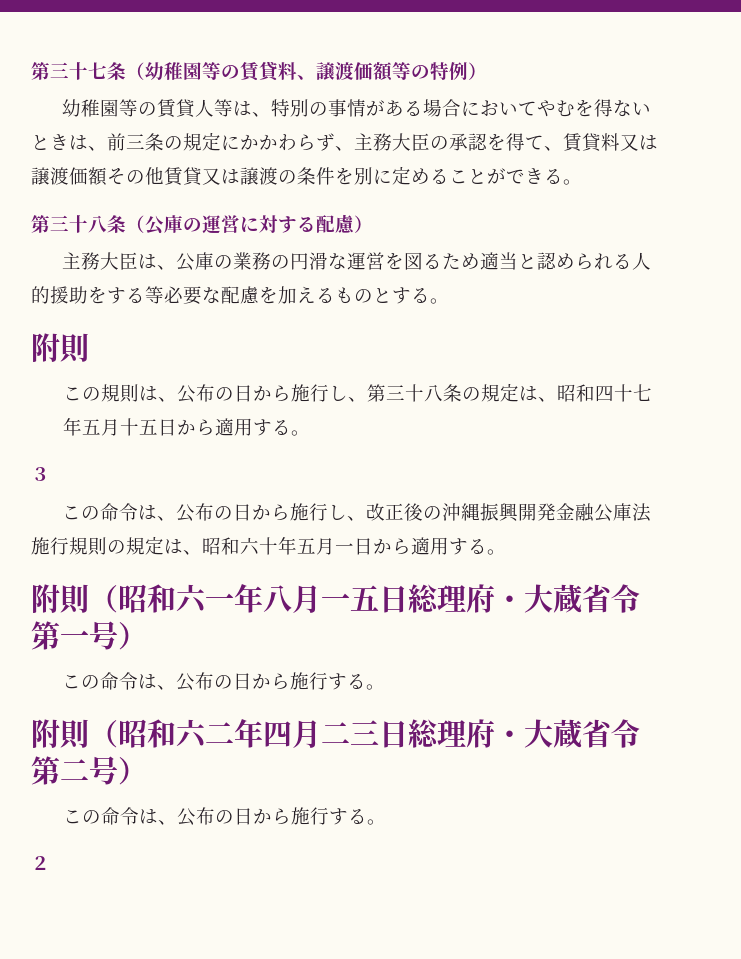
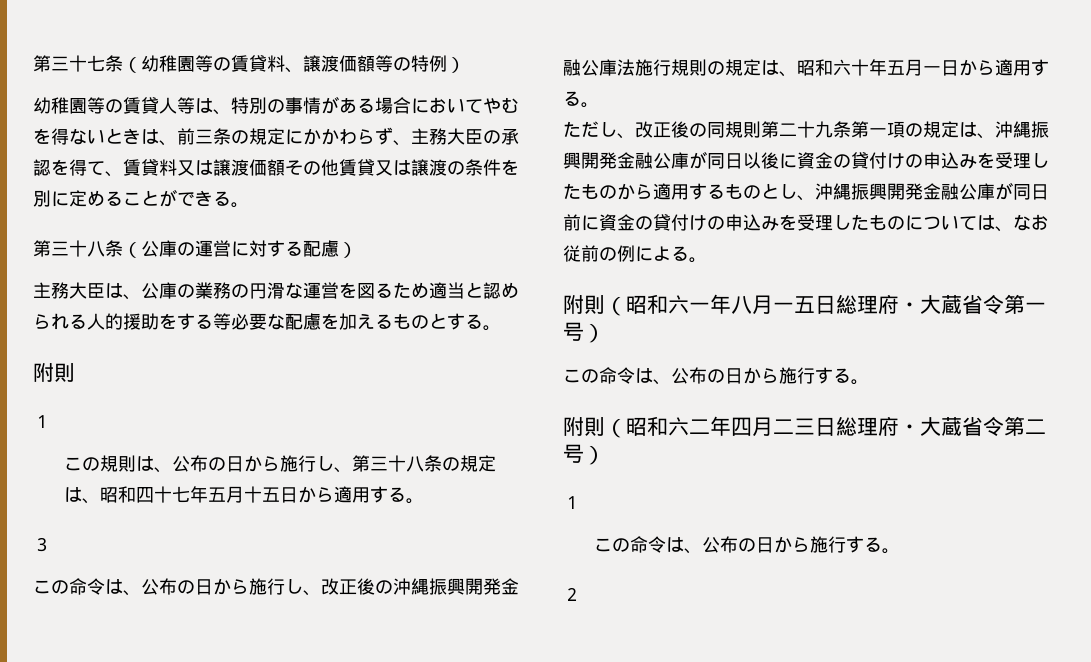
  主務大臣は、公庫の業務の円滑な運営を図るため適当と認められる人的援助をする等必要な配慮を加えるものとする。
  附則
+ １
+ ただし、改正後の同規則第二十九条第一項の規定は、沖縄振興開発金融公庫が同日以後に資金の貸付けの申込みを受理したものから適用するものとし、沖縄振興開発金融公庫が同日前に資金の貸付けの申込みを受理したものについては、なお従前の例による。
  附則（昭和六二年四月二三日総理府・大蔵省令第二号）
+ １

